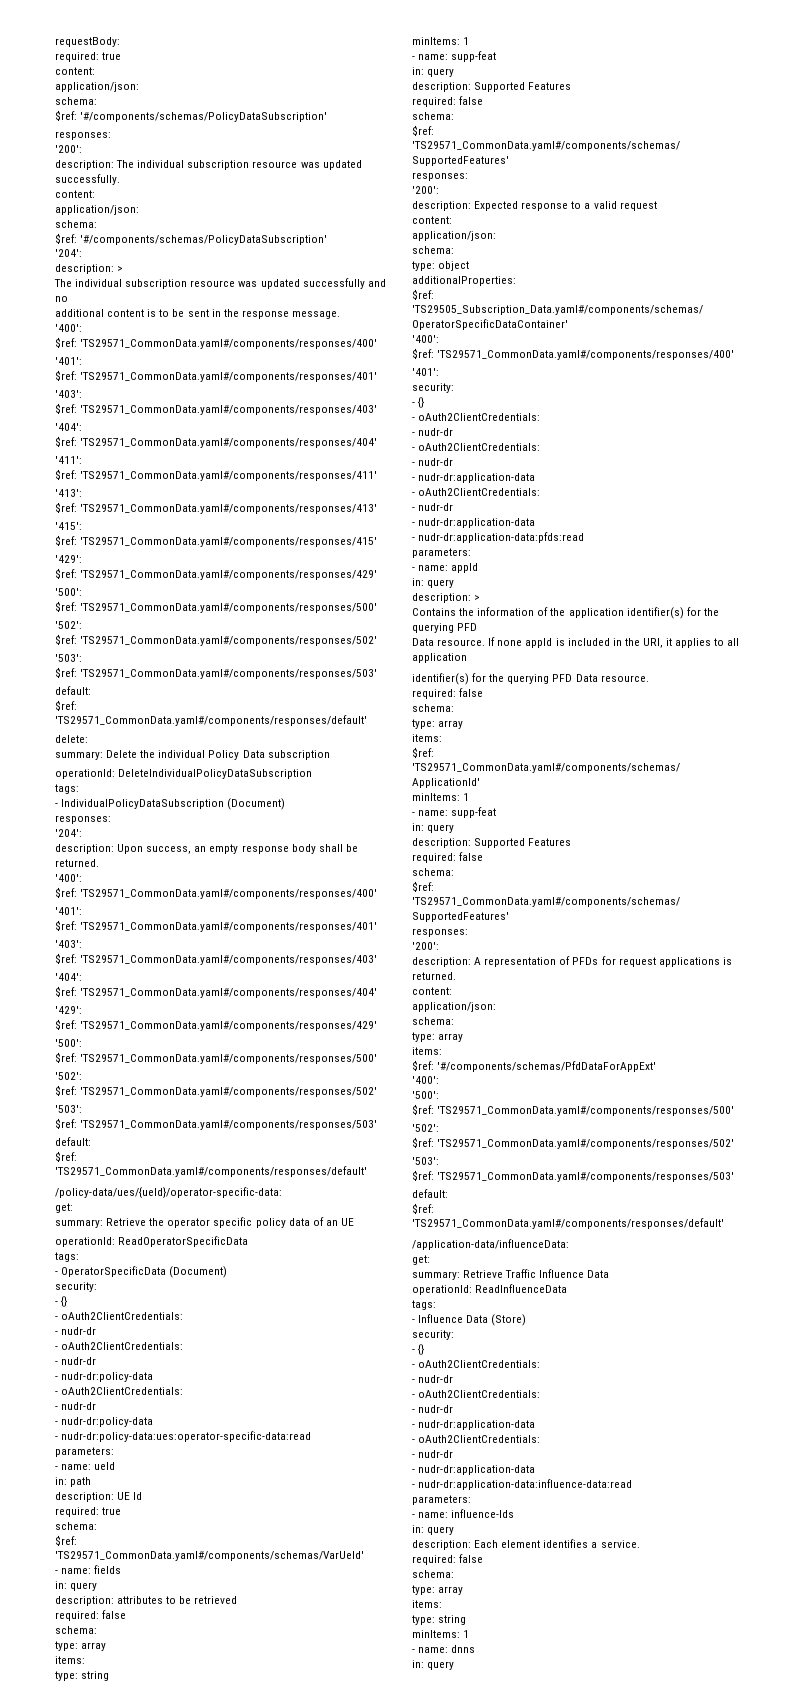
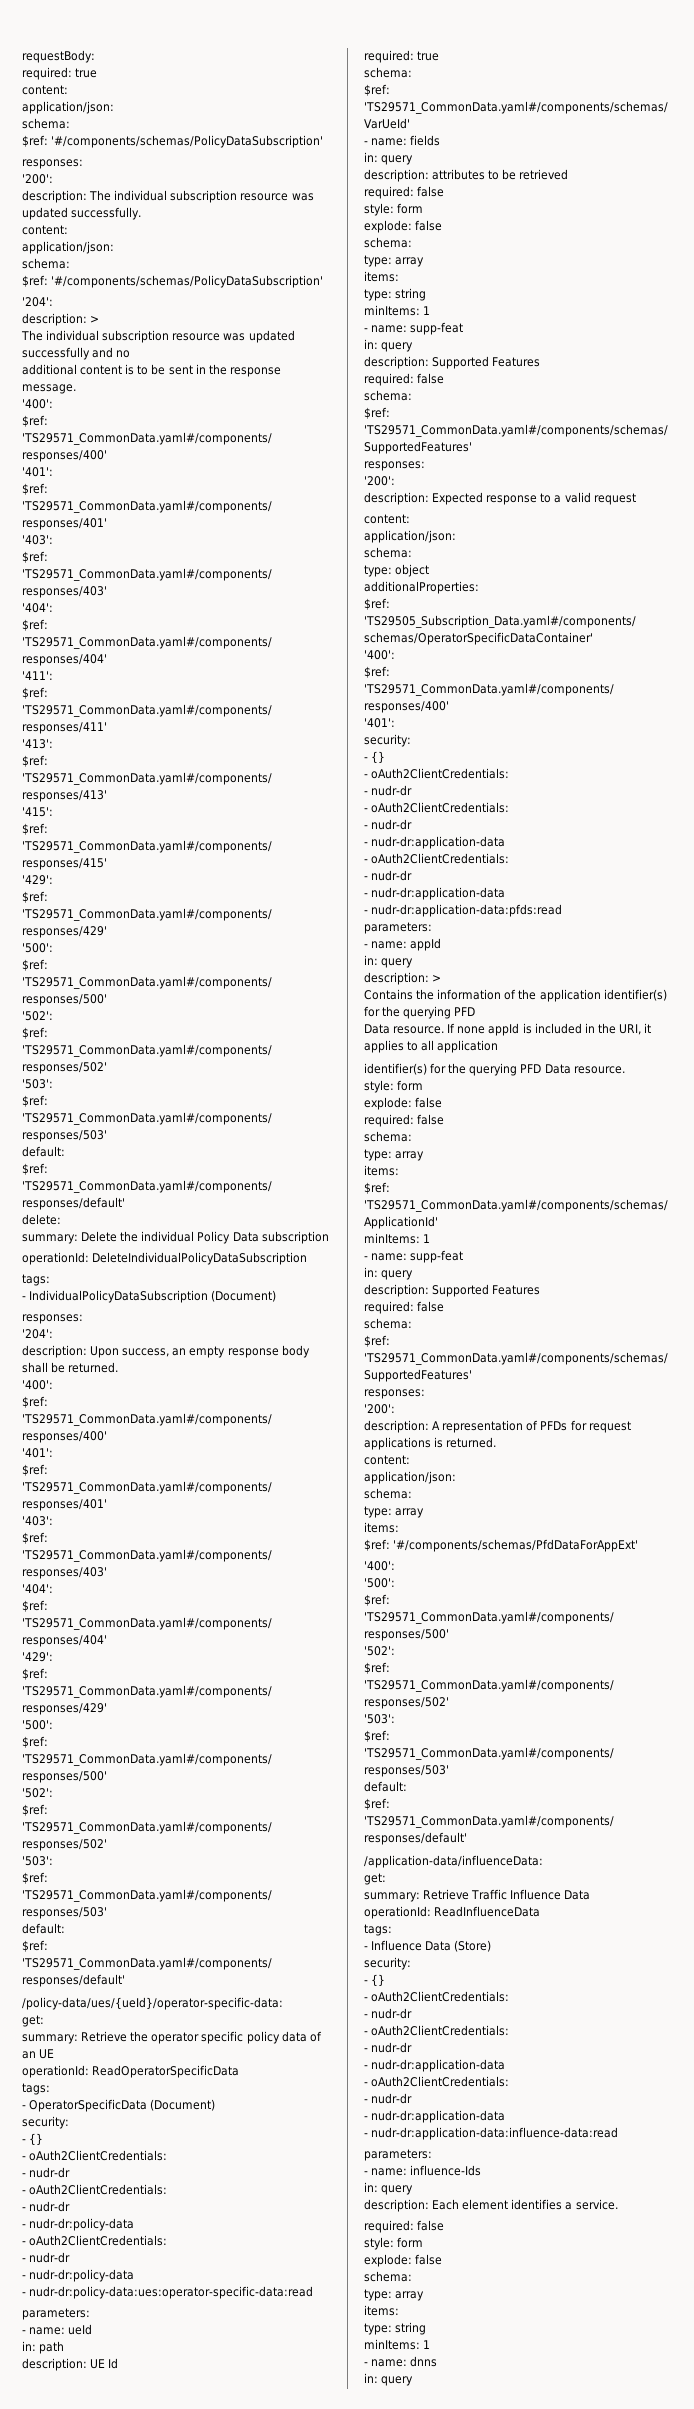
  description: attributes to be retrieved
  required: false
+ style: form
+ explode: false
  identifier(s) for the querying PFD Data resource.
+ style: form
+ explode: false
  description: Each element identifies a service.
  required: false
+ style: form
+ explode: false

